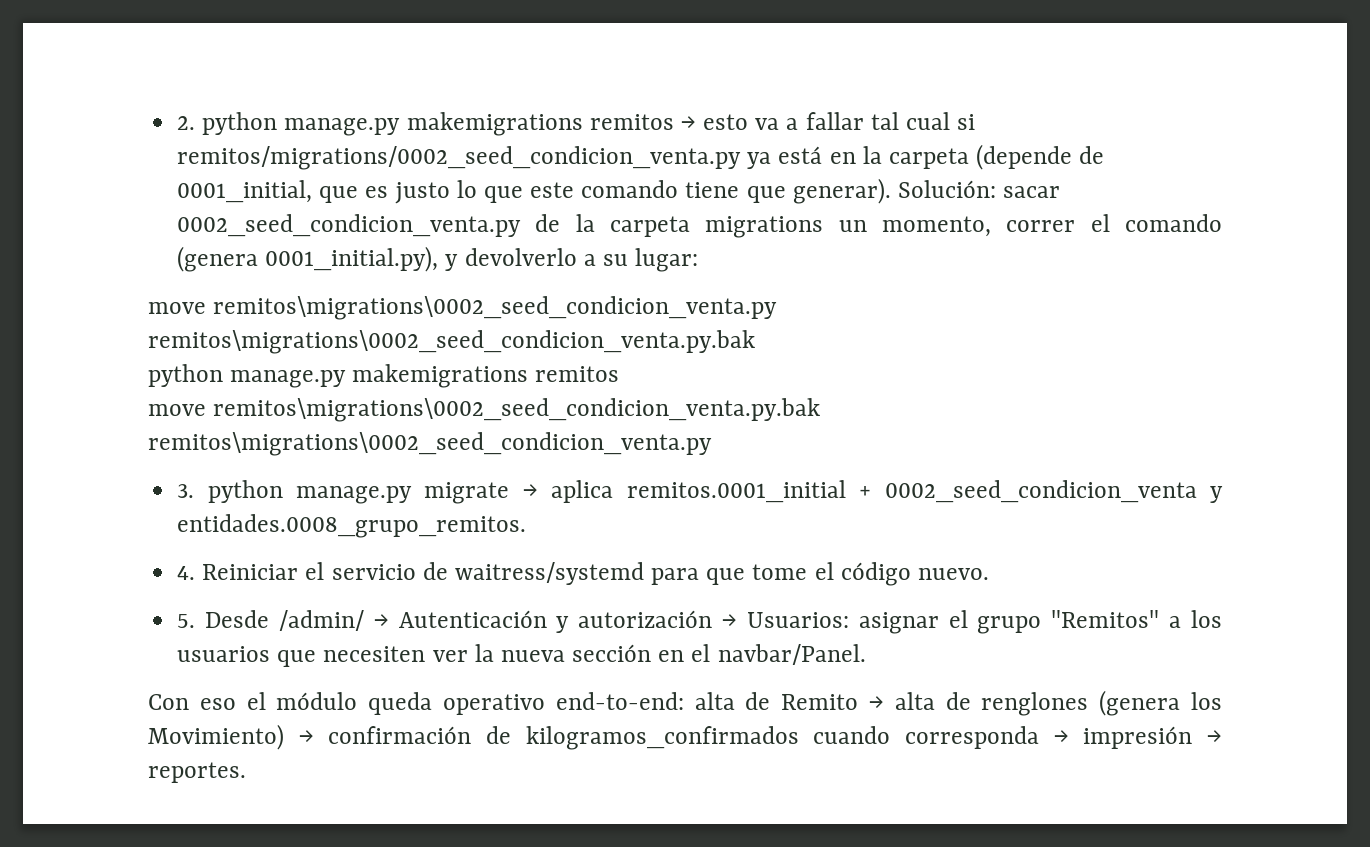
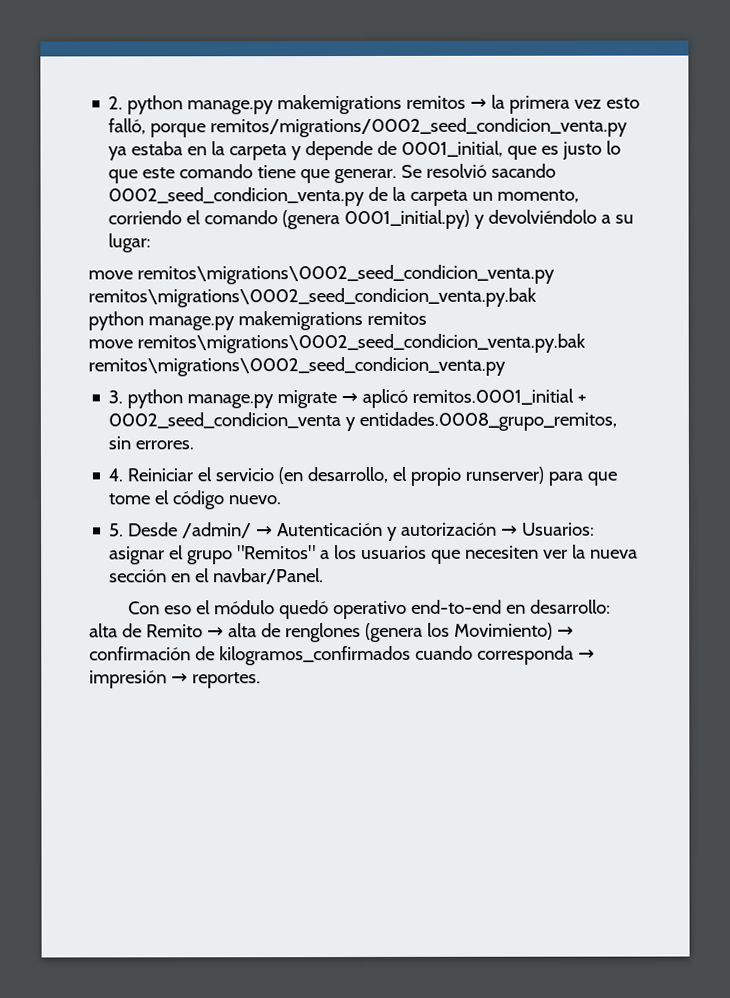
- 2. python manage.py makemigrations remitos → esto va a fallar tal cual si remitos/migrations/0002_seed_condicion_venta.py ya está en la carpeta (depende de 0001_initial, que es justo lo que este comando tiene que generar). Solución: sacar 0002_seed_condicion_venta.py de la carpeta migrations un momento, correr el comando (genera 0001_initial.py), y devolverlo a su lugar:
+ 2. python manage.py makemigrations remitos → la primera vez esto falló, porque remitos/migrations/0002_seed_condicion_venta.py ya estaba en la carpeta y depende de 0001_initial, que es justo lo que este comando tiene que generar. Se resolvió sacando 0002_seed_condicion_venta.py de la carpeta un momento, corriendo el comando (genera 0001_initial.py) y devolviéndolo a su lugar:
- 3. python manage.py migrate → aplica remitos.0001_initial + 0002_seed_condicion_venta y entidades.0008_grupo_remitos.
+ 3. python manage.py migrate → aplicó remitos.0001_initial + 0002_seed_condicion_venta y entidades.0008_grupo_remitos, sin errores.
- 4. Reiniciar el servicio de waitress/systemd para que tome el código nuevo.
+ 4. Reiniciar el servicio (en desarrollo, el propio runserver) para que tome el código nuevo.
- Con eso el módulo queda operativo end-to-end: alta de Remito → alta de renglones (genera los Movimiento) → confirmación de kilogramos_confirmados cuando corresponda → impresión → reportes.
+ Con eso el módulo quedó operativo end-to-end en desarrollo: alta de Remito → alta de renglones (genera los Movimiento) → confirmación de kilogramos_confirmados cuando corresponda → impresión → reportes.

